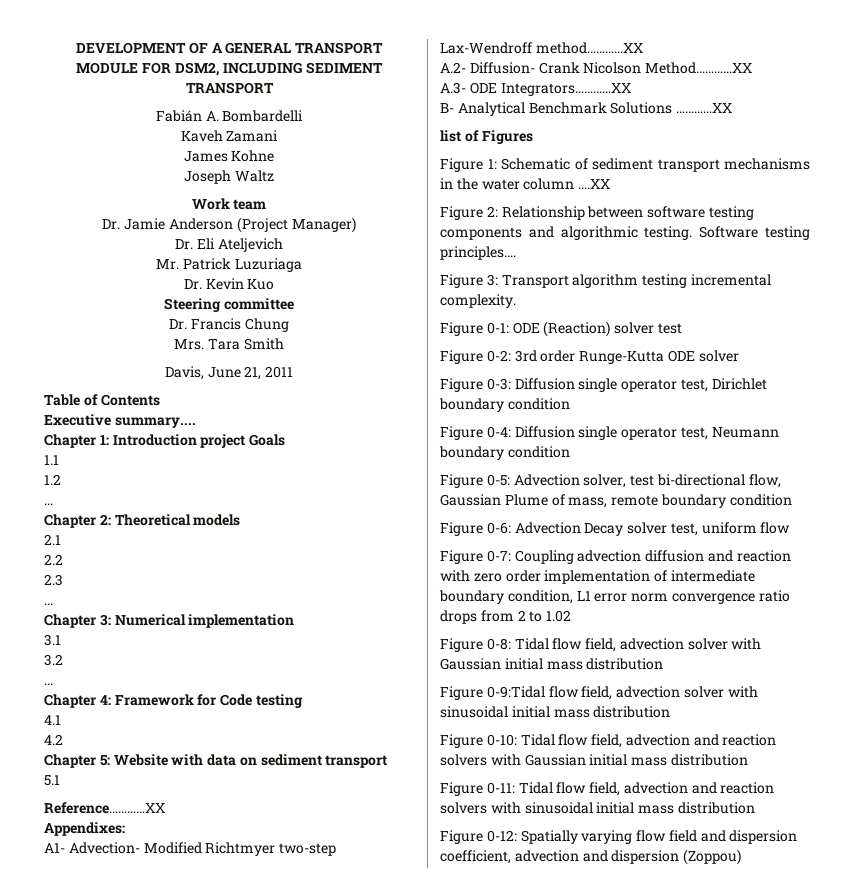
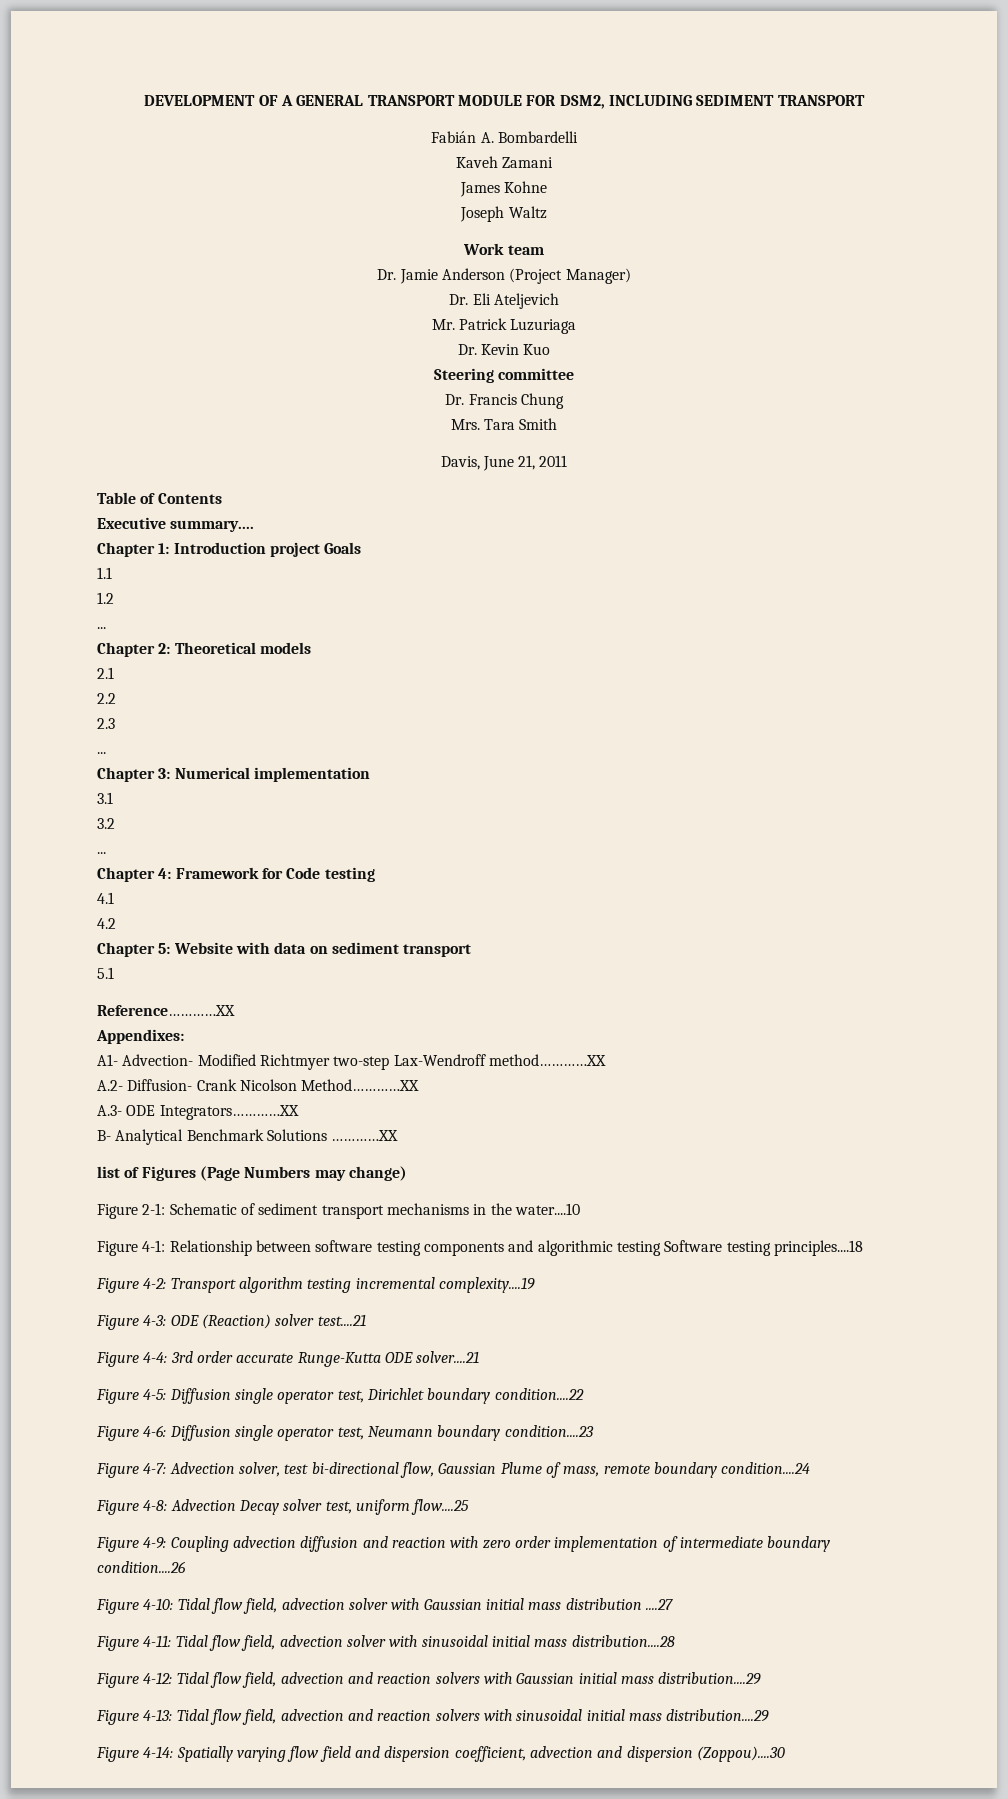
- list of Figures
- Figure 1:
+ list of Figures (Page Numbers may change)
+ Figure 2-1:
- Schematic of sediment transport mechanisms in the water column ....XX
- Figure 2:
+ Schematic of sediment transport mechanisms in the water....10
+ Figure 4-1:
- Relationship between software testing components and algorithmic testing. Software testing principles....
- Figure 3:
+ Relationship between software testing components and algorithmic testing Software testing principles....18
+ Figure 4-2:
- Transport algorithm testing incremental complexity.
- Figure 0-1:
+ Transport algorithm testing incremental complexity....19
+ Figure 4-3:
- ODE (Reaction) solver test
- Figure 0-2:
+ ODE (Reaction) solver test....21
+ Figure 4-4:
- 3rd order Runge-Kutta ODE solver
- Figure 0-3:
+ 3rd order accurate Runge-Kutta ODE solver....21
+ Figure 4-5:
- Diffusion single operator test, Dirichlet boundary condition
- Figure 0-4:
+ Diffusion single operator test, Dirichlet boundary condition....22
+ Figure 4-6:
- Diffusion single operator test, Neumann boundary condition
- Figure 0-5:
+ Diffusion single operator test, Neumann boundary condition....23
+ Figure 4-7:
- Advection solver, test bi-directional flow, Gaussian Plume of mass, remote boundary condition
- Figure 0-6:
+ Advection solver, test bi-directional flow, Gaussian Plume of mass, remote boundary condition....24
+ Figure 4-8:
- Advection Decay solver test, uniform flow
- Figure 0-7:
+ Advection Decay solver test, uniform flow....25
+ Figure 4-9:
- Coupling advection diffusion and reaction with zero order implementation of intermediate boundary condition, L1 error norm convergence ratio drops from 2 to 1.02
- Figure 0-8:
+ Coupling advection diffusion and reaction with zero order implementation of intermediate boundary condition....26
+ Figure 4-10:
- Tidal flow field, advection solver with Gaussian initial mass distribution
- Figure 0-9:Tidal flow field, advection solver with sinusoidal initial mass distribution
- Figure 0-10:
+ Tidal flow field, advection solver with Gaussian initial mass distribution ....27
+ Figure 4-11: Tidal flow field, advection solver with sinusoidal initial mass distribution....28
+ Figure 4-12:
- Tidal flow field, advection and reaction solvers with Gaussian initial mass distribution
- Figure 0-11:
+ Tidal flow field, advection and reaction solvers with Gaussian initial mass distribution....29
+ Figure 4-13:
- Tidal flow field, advection and reaction solvers with sinusoidal initial mass distribution
- Figure 0-12:
+ Tidal flow field, advection and reaction solvers with sinusoidal initial mass distribution....29
+ Figure 4-14:
- Spatially varying flow field and dispersion coefficient, advection and dispersion (Zoppou)
+ Spatially varying flow field and dispersion coefficient, advection and dispersion (Zoppou)....30

